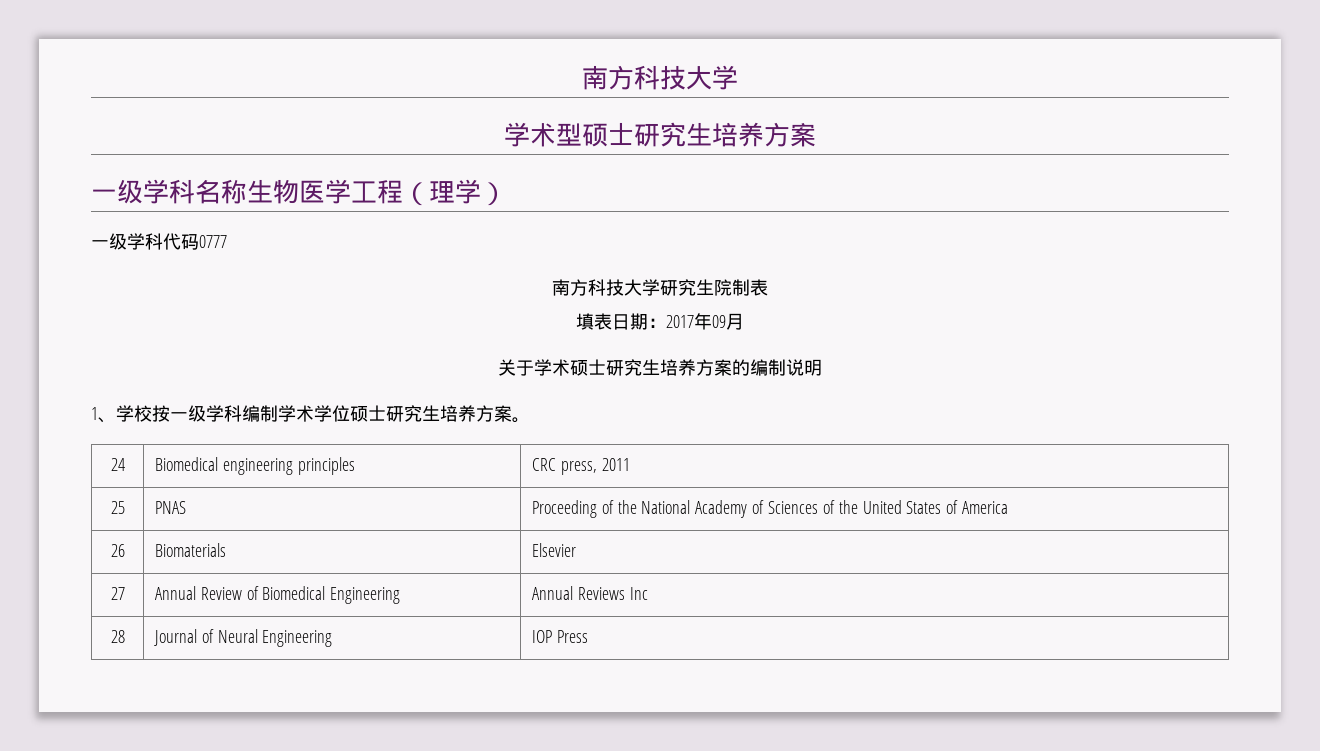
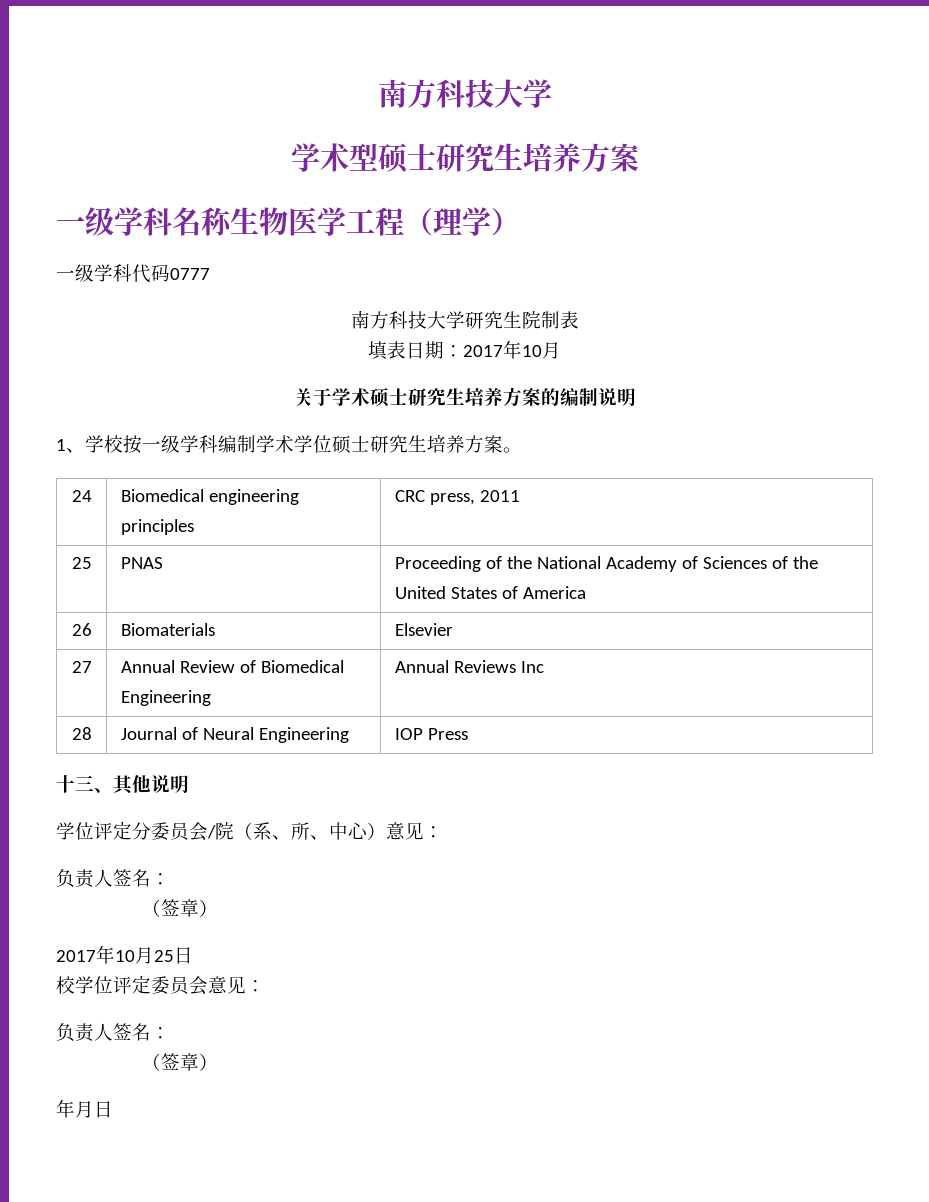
- 填表日期：2017年09月
+ 填表日期：2017年10月
+ 十三、其他说明
+ 学位评定分委员会/院（系、所、中心）意见：
+ 负责人签名：
+ （签章）
+ 2017年10月25日
+ 校学位评定委员会意见：
+ 负责人签名：
+ （签章）
+ 年月日

